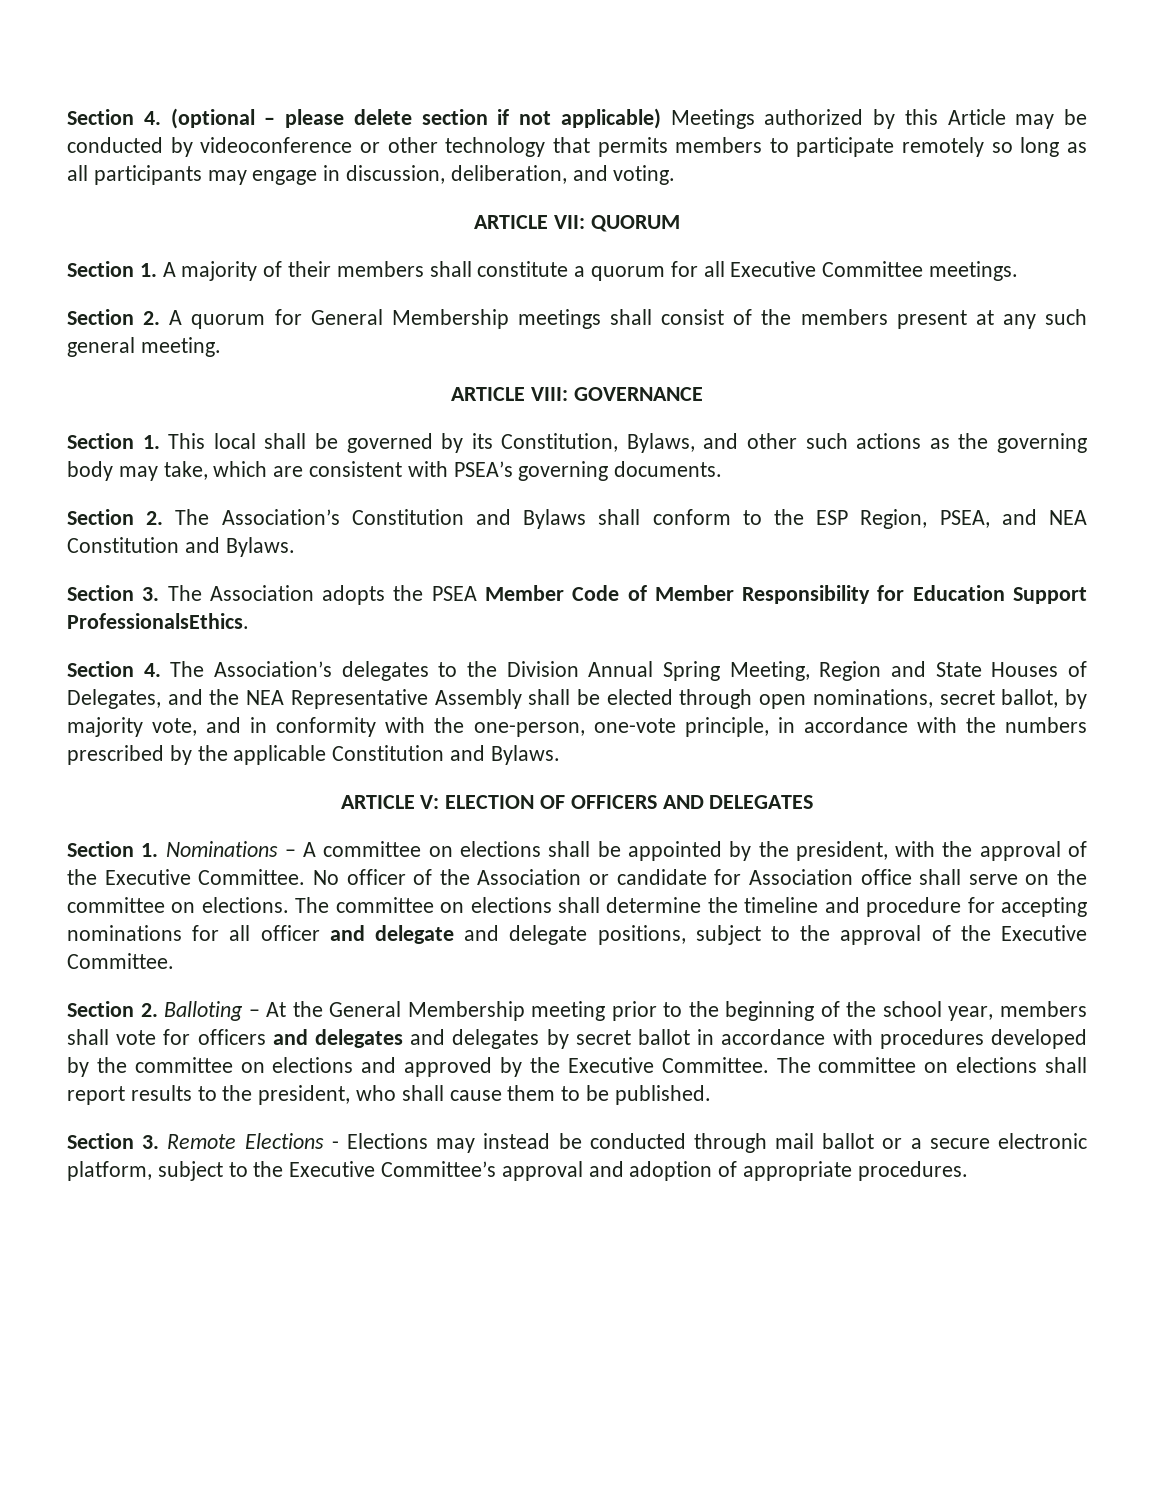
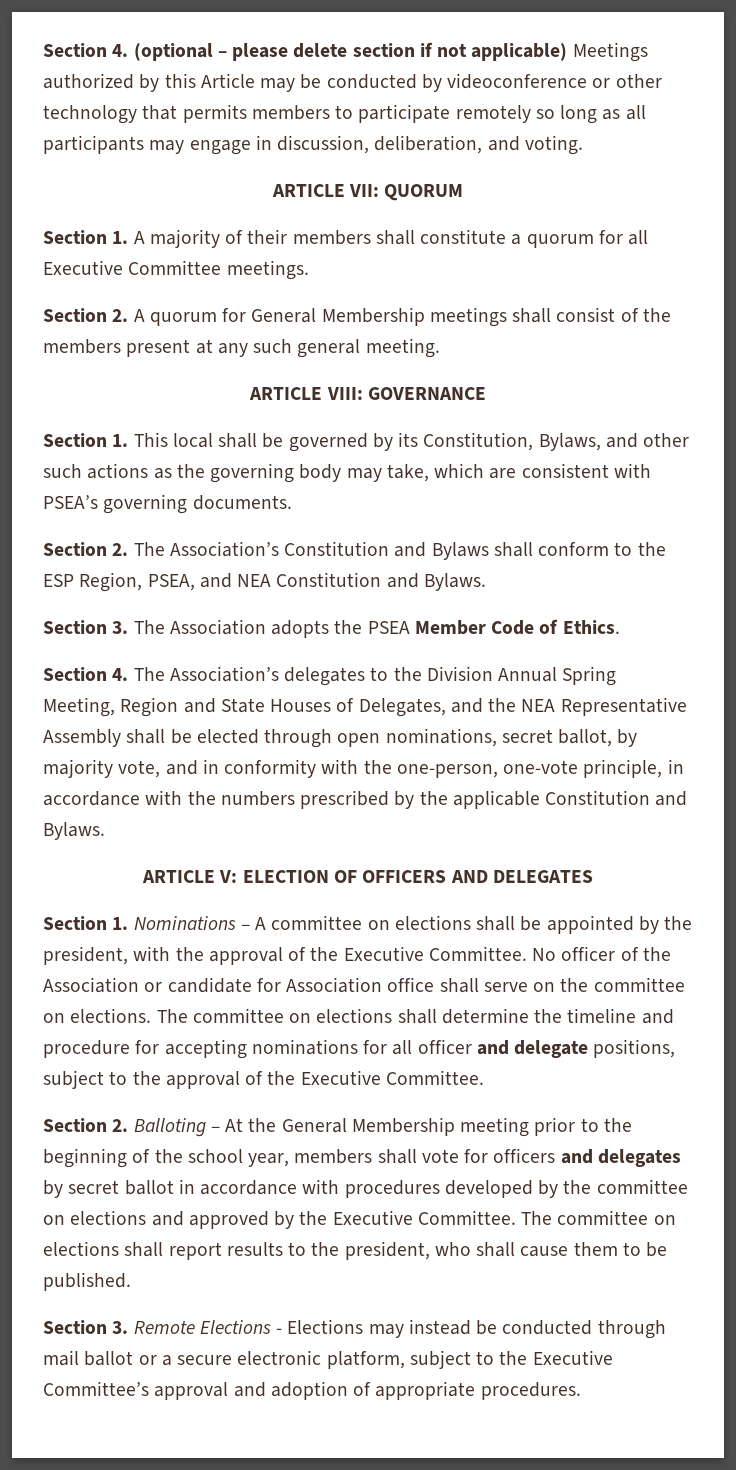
- Section 3. The Association adopts the PSEA Member Code of Member Responsibility for Education Support ProfessionalsEthics.
+ Section 3. The Association adopts the PSEA Member Code of Ethics.
- The committee on elections shall determine the timeline and procedure for accepting nominations for all officer and delegate and delegate positions, subject to the approval of the Executive Committee.
+ The committee on elections shall determine the timeline and procedure for accepting nominations for all officer and delegate positions, subject to the approval of the Executive Committee.
- Section 2. Balloting – At the General Membership meeting prior to the beginning of the school year, members shall vote for officers and delegates and delegates by secret ballot in accordance with procedures developed by the committee on elections and approved by the Executive Committee.
+ Section 2. Balloting – At the General Membership meeting prior to the beginning of the school year, members shall vote for officers and delegates by secret ballot in accordance with procedures developed by the committee on elections and approved by the Executive Committee.

